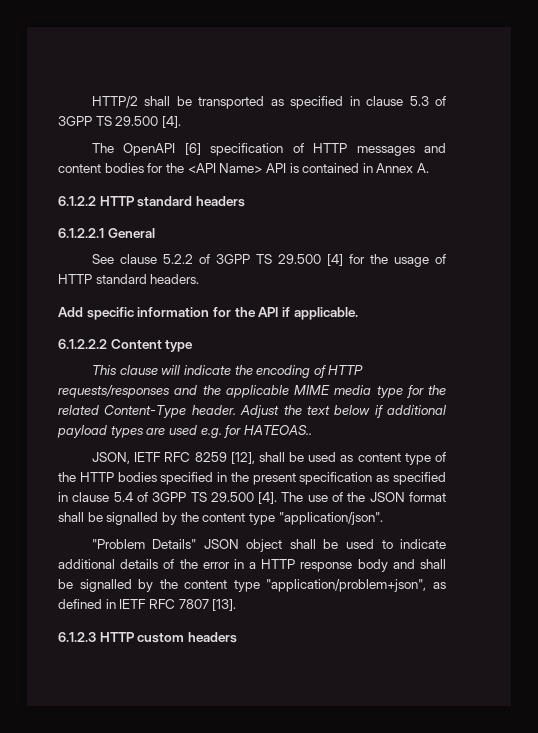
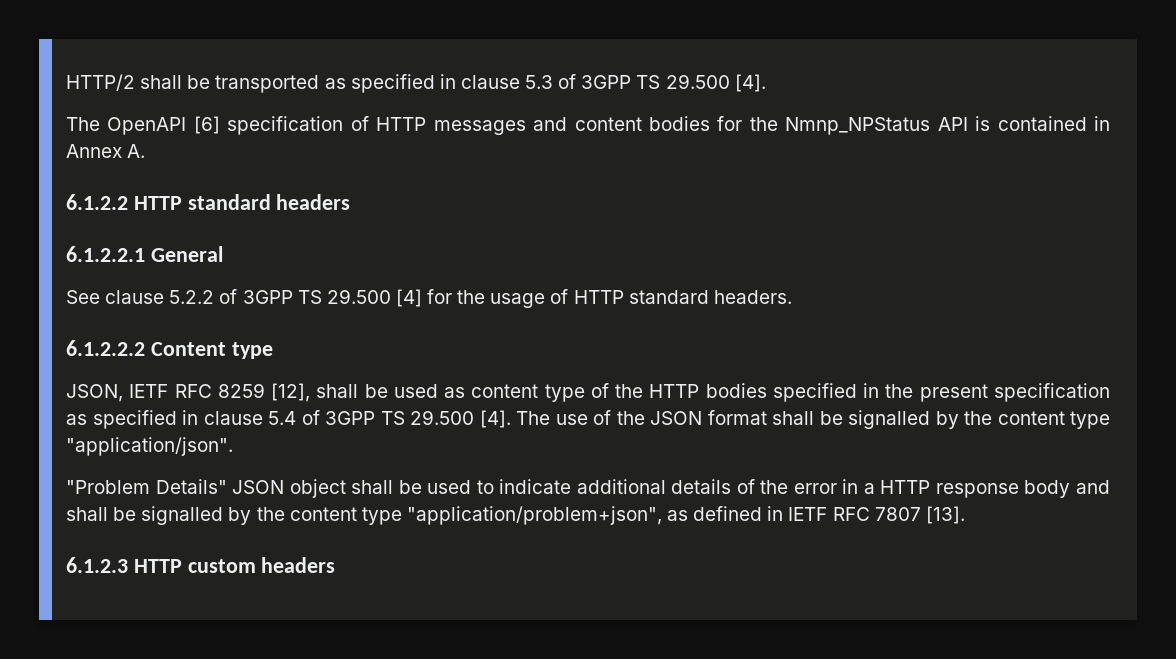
- The OpenAPI [6] specification of HTTP messages and content bodies for the <API Name> API is contained in Annex A.
+ The OpenAPI [6] specification of HTTP messages and content bodies for the Nmnp_NPStatus API is contained in Annex A.
- Add specific information for the API if applicable.
  6.1.2.2.2 Content type
- This clause will indicate the encoding of HTTP requests/responses and the applicable MIME media type for the related Content-Type header. Adjust the text below if additional payload types are used e.g. for HATEOAS..

